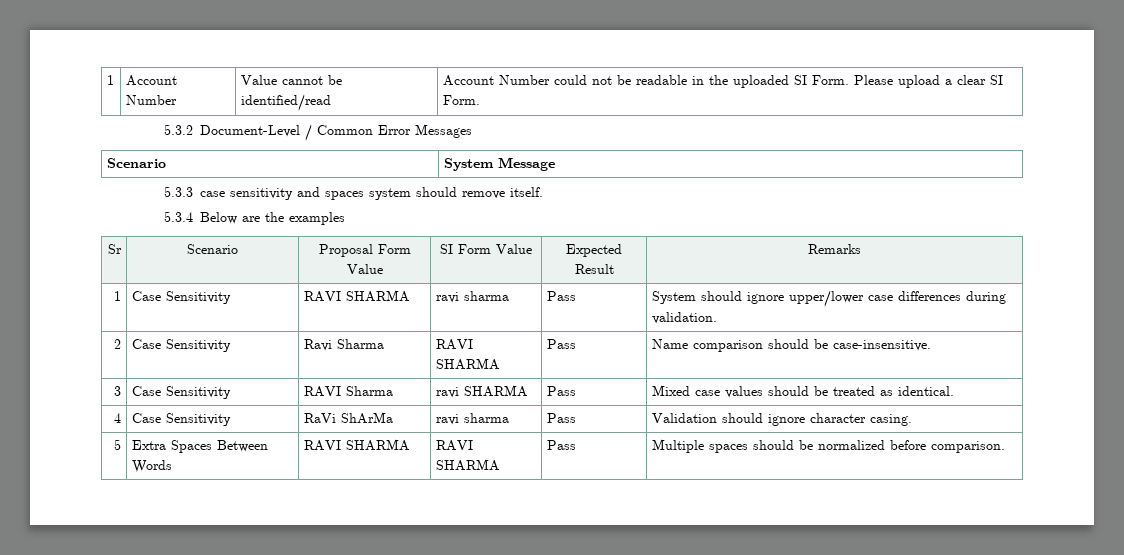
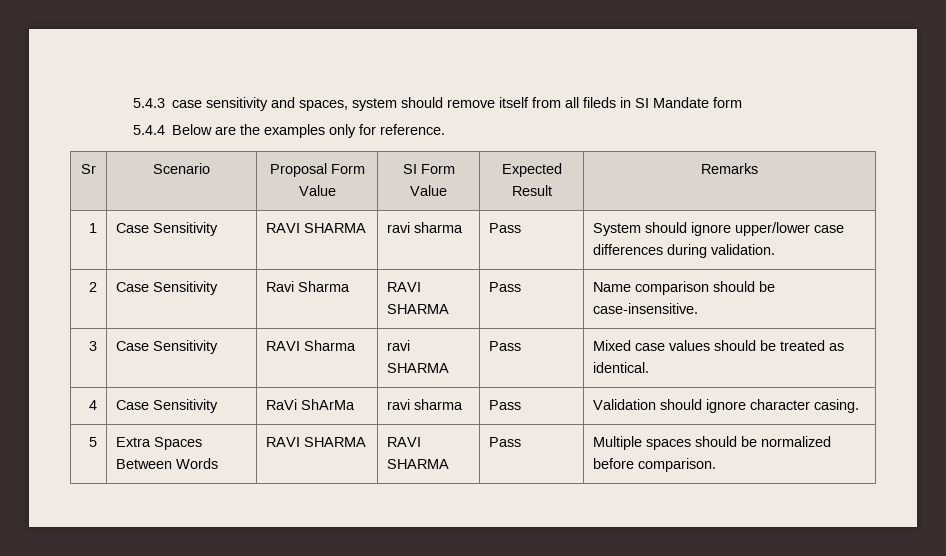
- 1 | Account Number | Value cannot be identified/read | Account Number could not be readable in the uploaded SI Form. Please upload a clear SI Form.
- 5.3.2 Document-Level / Common Error Messages
- Scenario | System Message
- 5.3.3 case sensitivity and spaces system should remove itself.
- 5.3.4 Below are the examples
+ 5.4.3 case sensitivity and spaces, system should remove itself from all fileds in SI Mandate form
+ 5.4.4 Below are the examples only for reference.

